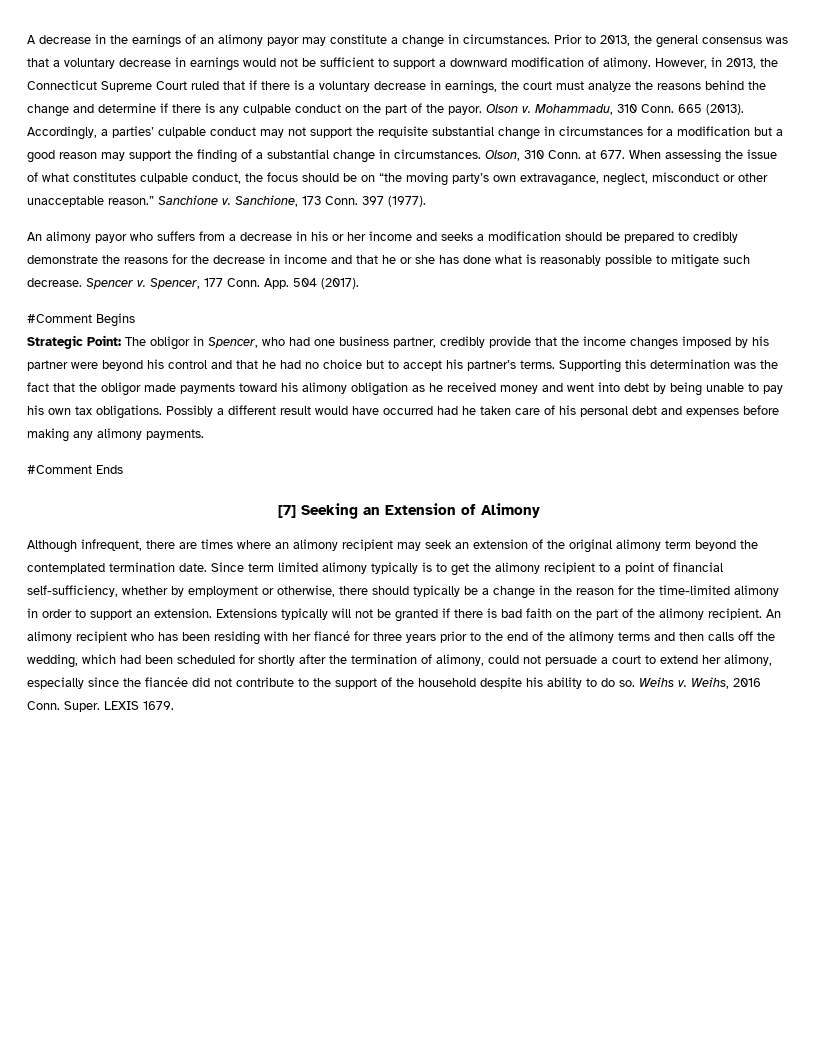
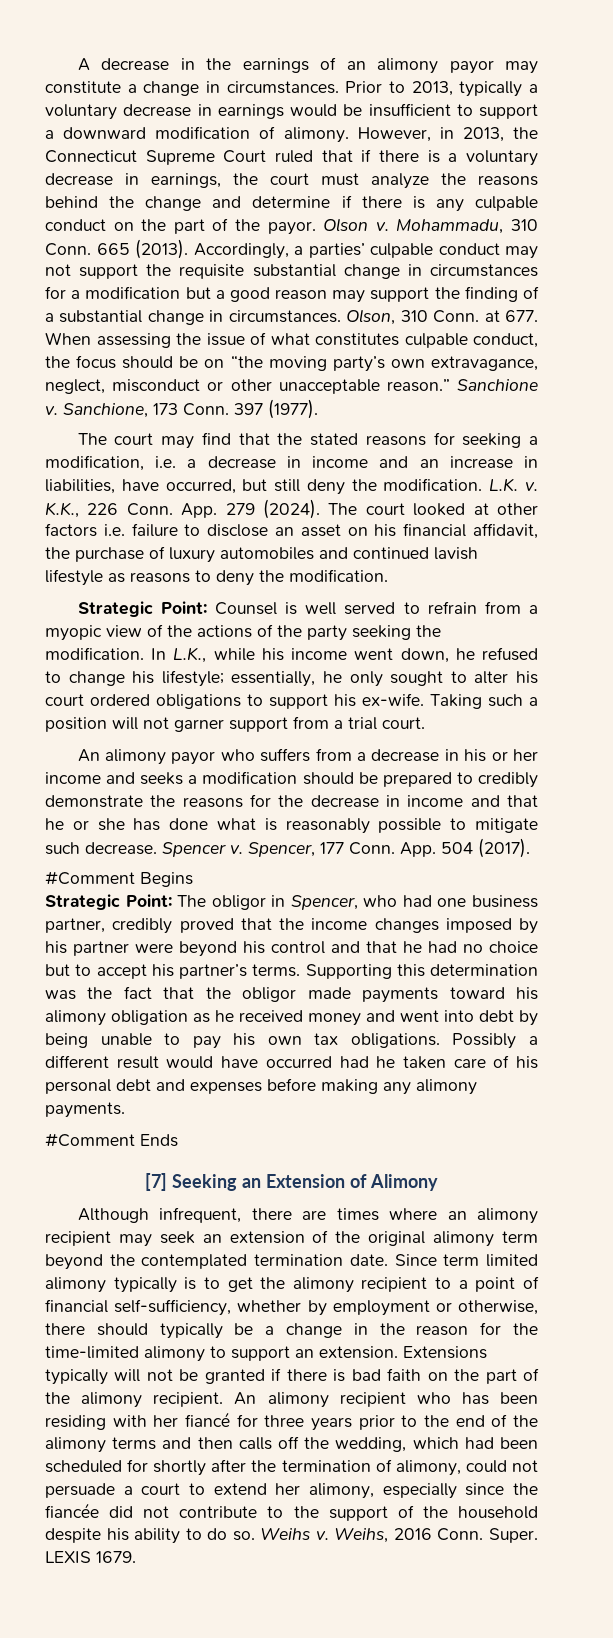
- Prior to 2013, the general consensus was that a voluntary decrease in earnings would not be sufficient to support a downward modification of alimony.
+ Prior to 2013, typically a voluntary decrease in earnings would be insufficient to support a downward modification of alimony.
+ The court may find that the stated reasons for seeking a modification, i.e. a decrease in income and an increase in liabilities, have occurred, but still deny the modification. L.K. v. K.K., 226 Conn. App. 279 (2024). The court looked at other factors i.e. failure to disclose an asset on his financial affidavit, the purchase of luxury automobiles and continued lavish lifestyle as reasons to deny the modification.
+ Strategic Point: Counsel is well served to refrain from a myopic view of the actions of the party seeking the modification. In L.K., while his income went down, he refused to change his lifestyle; essentially, he only sought to alter his court ordered obligations to support his ex-wife. Taking such a position will not garner support from a trial court.
- Strategic Point: The obligor in Spencer, who had one business partner, credibly provide that the income changes imposed by his partner were beyond his control and that he had no choice but to accept his partner’s terms.
+ Strategic Point: The obligor in Spencer, who had one business partner, credibly proved that the income changes imposed by his partner were beyond his control and that he had no choice but to accept his partner’s terms.
- Since term limited alimony typically is to get the alimony recipient to a point of financial self-sufficiency, whether by employment or otherwise, there should typically be a change in the reason for the time-limited alimony in order to support an extension.
+ Since term limited alimony typically is to get the alimony recipient to a point of financial self-sufficiency, whether by employment or otherwise, there should typically be a change in the reason for the time-limited alimony to support an extension.

